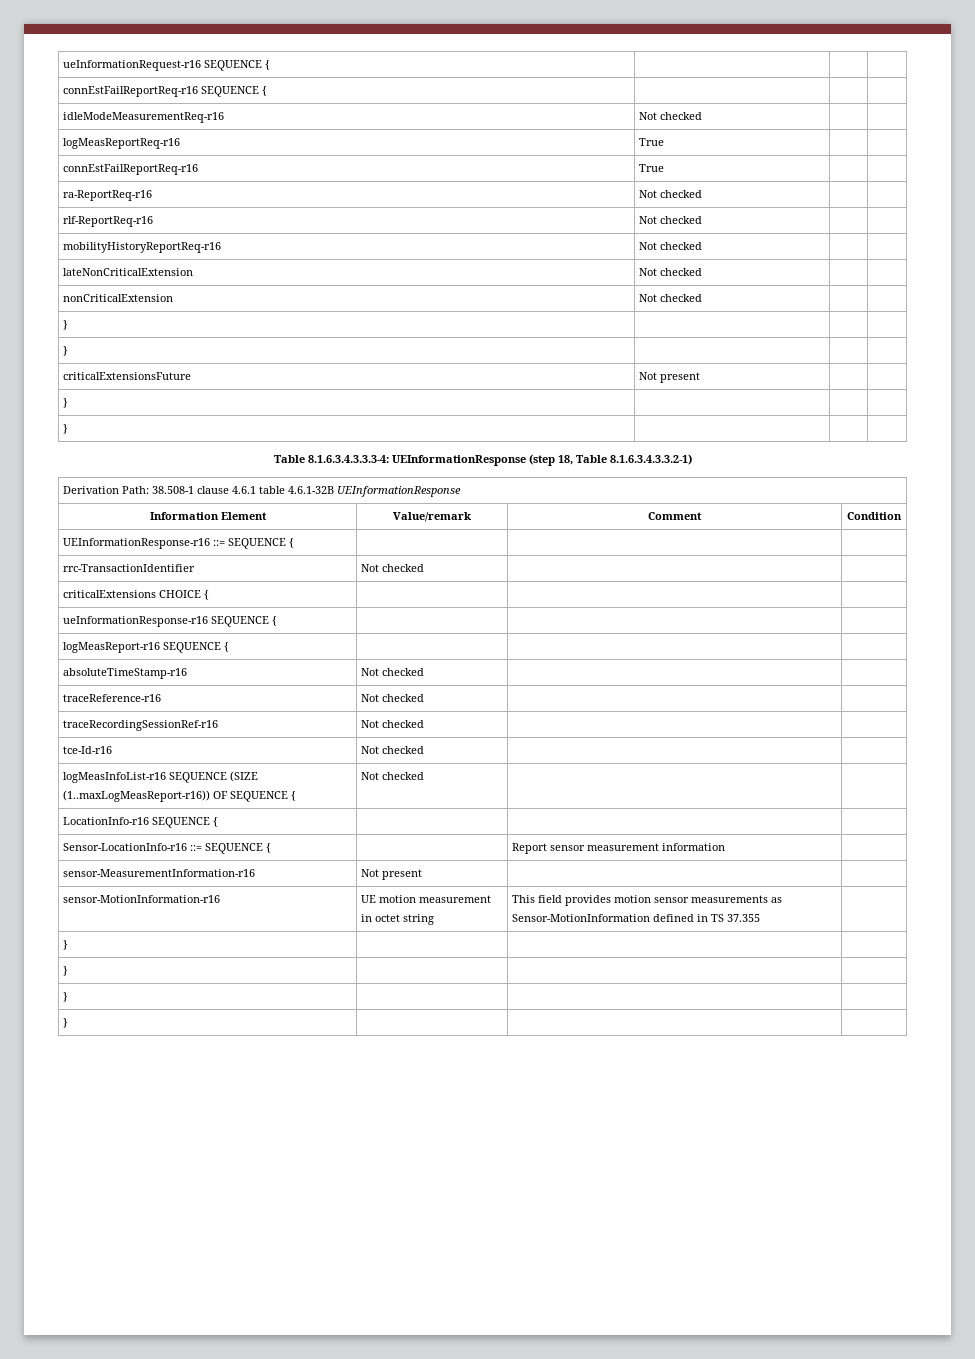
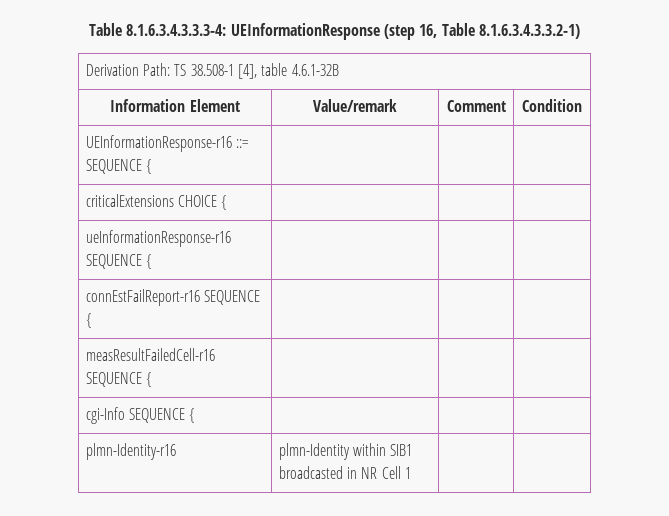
- ueInformationRequest-r16 SEQUENCE { | | |
- connEstFailReportReq-r16 SEQUENCE { | | |
- idleModeMeasurementReq-r16 | Not checked | |
- logMeasReportReq-r16 | True | |
- connEstFailReportReq-r16 | True | |
- ra-ReportReq-r16 | Not checked | |
- rlf-ReportReq-r16 | Not checked | |
- mobilityHistoryReportReq-r16 | Not checked | |
- lateNonCriticalExtension | Not checked | |
- nonCriticalExtension | Not checked | |
- } | | |
- } | | |
- criticalExtensionsFuture | Not present | |
- } | | |
- } | | |
- Table 8.1.6.3.4.3.3.3-4: UEInformationResponse (step 18, Table 8.1.6.3.4.3.3.2-1)
+ Table 8.1.6.3.4.3.3.3-4: UEInformationResponse (step 16, Table 8.1.6.3.4.3.3.2-1)
- Derivation Path: 38.508-1 clause 4.6.1 table 4.6.1-32B UEInformationResponse
+ Derivation Path: TS 38.508-1 [4], table 4.6.1-32B
- rrc-TransactionIdentifier | Not checked | |
- logMeasReport-r16 SEQUENCE { | | |
- absoluteTimeStamp-r16 | Not checked | |
- traceReference-r16 | Not checked | |
- traceRecordingSessionRef-r16 | Not checked | |
- tce-Id-r16 | Not checked | |
- logMeasInfoList-r16 SEQUENCE (SIZE (1..maxLogMeasReport-r16)) OF SEQUENCE { | Not checked | |
- LocationInfo-r16 SEQUENCE { | | |
- Sensor-LocationInfo-r16 ::= SEQUENCE { | | Report sensor measurement information |
- sensor-MeasurementInformation-r16 | Not present | |
- sensor-MotionInformation-r16 | UE motion measurement in octet string | This field provides motion sensor measurements as Sensor-MotionInformation defined in TS 37.355 |
- } | | |
- } | | |
- } | | |
- } | | |
+ connEstFailReport-r16 SEQUENCE { | | |
+ measResultFailedCell-r16 SEQUENCE { | | |
+ cgi-Info SEQUENCE { | | |
+ plmn-Identity-r16 | plmn-Identity within SIB1 broadcasted in NR Cell 1 | |

